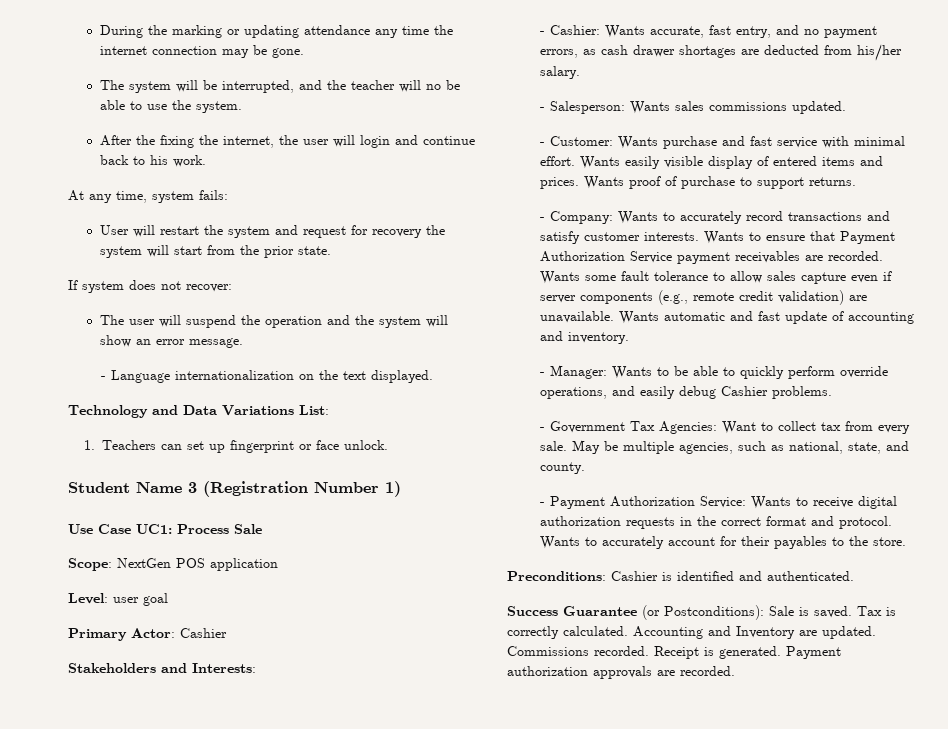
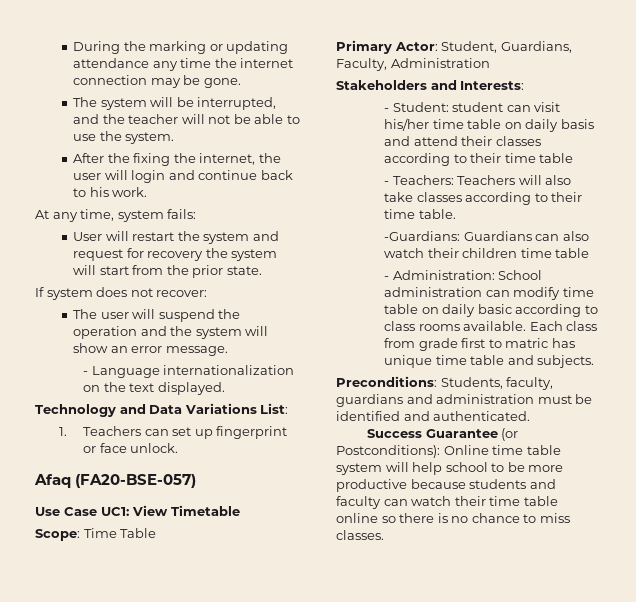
- The system will be interrupted, and the teacher will no be able to use the system.
+ The system will be interrupted, and the teacher will not be able to use the system.
- Student Name 3 (Registration Number 1)
+ Afaq (FA20-BSE-057)
- Use Case UC1: Process Sale
+ Use Case UC1: View Timetable
- Scope: NextGen POS application
- Level: user goal
- Primary Actor: Cashier
+ Scope: Time Table
+ Primary Actor: Student, Guardians, Faculty, Administration
  Stakeholders and Interests:
- - Cashier: Wants accurate, fast entry, and no payment errors, as cash drawer shortages are deducted from his/her salary.
- - Salesperson: Wants sales commissions updated.
- - Customer: Wants purchase and fast service with minimal effort. Wants easily visible display of entered items and prices. Wants proof of purchase to support returns.
- - Company: Wants to accurately record transactions and satisfy customer interests. Wants to ensure that Payment Authorization Service payment receivables are recorded. Wants some fault tolerance to allow sales capture even if server components (e.g., remote credit validation) are unavailable. Wants automatic and fast update of accounting and inventory.
- - Manager: Wants to be able to quickly perform override operations, and easily debug Cashier problems.
- - Government Tax Agencies: Want to collect tax from every sale. May be multiple agencies, such as national, state, and county.
- - Payment Authorization Service: Wants to receive digital authorization requests in the correct format and protocol. Wants to accurately account for their payables to the store.
- Preconditions: Cashier is identified and authenticated.
+ - Student: student can visit his/her time table on daily basis and attend their classes according to their time table
+ - Teachers: Teachers will also take classes according to their time table.
+ -Guardians: Guardians can also watch their children time table
+ - Administration: School administration can modify time table on daily basic according to class rooms available. Each class from grade first to matric has unique time table and subjects.
+ Preconditions: Students, faculty, guardians and administration must be identified and authenticated.
- Success Guarantee (or Postconditions): Sale is saved. Tax is correctly calculated. Accounting and Inventory are updated. Commissions recorded. Receipt is generated. Payment authorization approvals are recorded.
+ Success Guarantee (or Postconditions): Online time table system will help school to be more productive because students and faculty can watch their time table online so there is no chance to miss classes.

